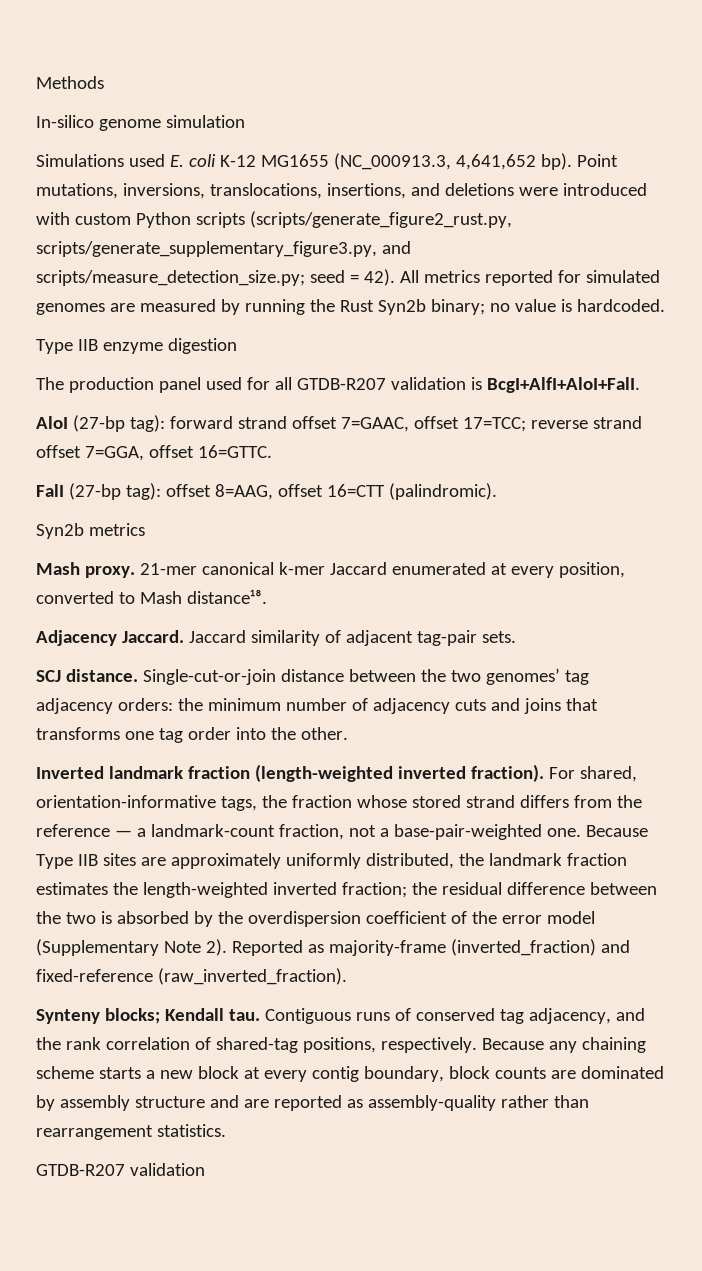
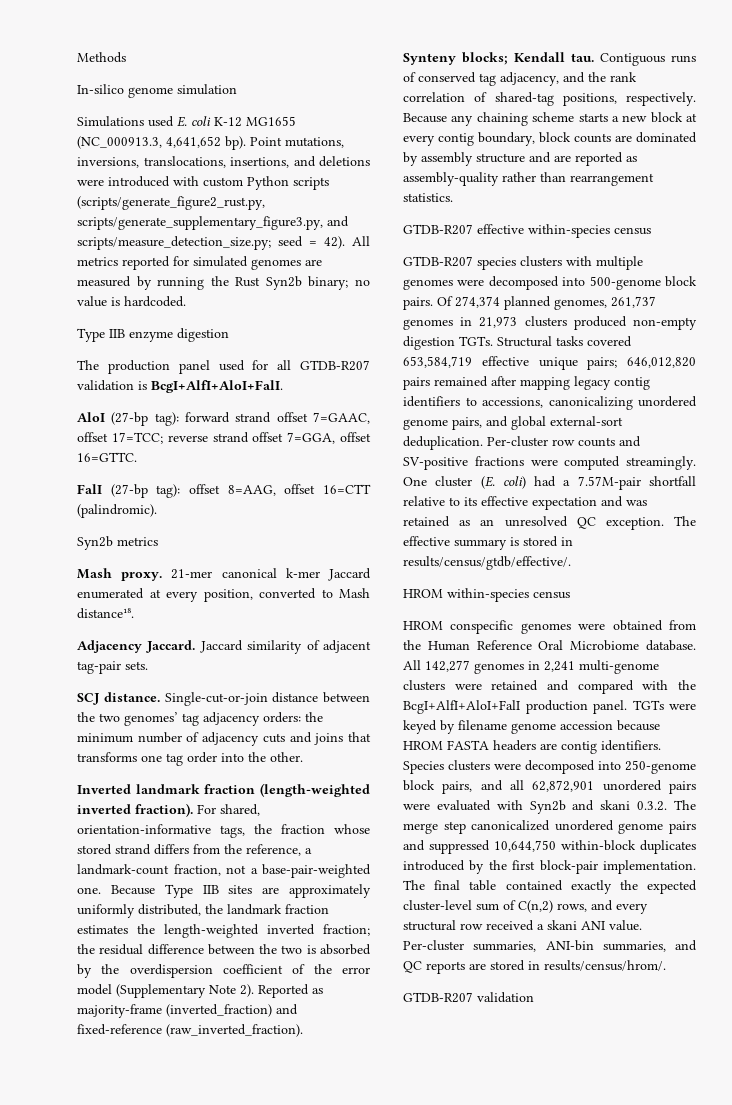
- For shared, orientation-informative tags, the fraction whose stored strand differs from the reference — a landmark-count fraction, not a base-pair-weighted one.
+ For shared, orientation-informative tags, the fraction whose stored strand differs from the reference, a landmark-count fraction, not a base-pair-weighted one.
+ GTDB-R207 effective within-species census
+ GTDB-R207 species clusters with multiple genomes were decomposed into 500-genome block pairs. Of 274,374 planned genomes, 261,737 genomes in 21,973 clusters produced non-empty digestion TGTs. Structural tasks covered 653,584,719 effective unique pairs; 646,012,820 pairs remained after mapping legacy contig identifiers to accessions, canonicalizing unordered genome pairs, and global external-sort deduplication. Per-cluster row counts and SV-positive fractions were computed streamingly. One cluster (E. coli) had a 7.57M-pair shortfall relative to its effective expectation and was retained as an unresolved QC exception. The effective summary is stored in results/census/gtdb/effective/.
+ HROM within-species census
+ HROM conspecific genomes were obtained from the Human Reference Oral Microbiome database. All 142,277 genomes in 2,241 multi-genome clusters were retained and compared with the BcgI+AlfI+AloI+FalI production panel. TGTs were keyed by filename genome accession because HROM FASTA headers are contig identifiers. Species clusters were decomposed into 250-genome block pairs, and all 62,872,901 unordered pairs were evaluated with Syn2b and skani 0.3.2. The merge step canonicalized unordered genome pairs and suppressed 10,644,750 within-block duplicates introduced by the first block-pair implementation. The final table contained exactly the expected cluster-level sum of C(n,2) rows, and every structural row received a skani ANI value. Per-cluster summaries, ANI-bin summaries, and QC reports are stored in results/census/hrom/.

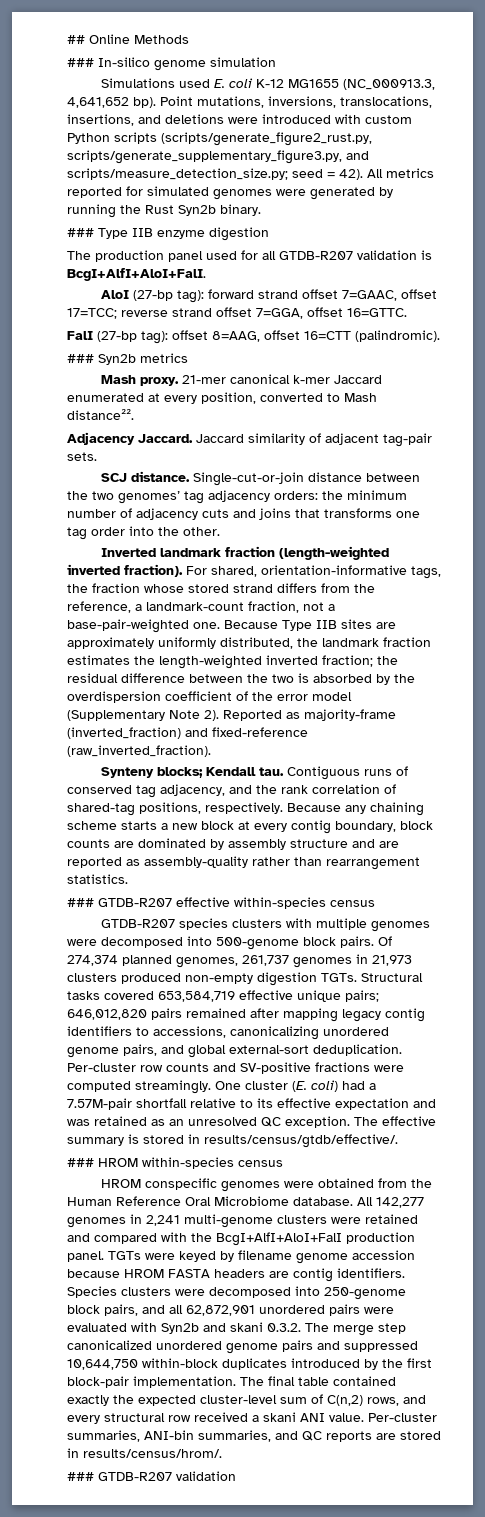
- Methods
+ ## Online Methods
- In-silico genome simulation
+ ### In-silico genome simulation
- All metrics reported for simulated genomes are measured by running the Rust Syn2b binary; no value is hardcoded.
- Type IIB enzyme digestion
+ All metrics reported for simulated genomes were generated by running the Rust Syn2b binary.
+ ### Type IIB enzyme digestion
- Syn2b metrics
+ ### Syn2b metrics
- 21-mer canonical k-mer Jaccard enumerated at every position, converted to Mash distance¹⁸.
+ 21-mer canonical k-mer Jaccard enumerated at every position, converted to Mash distance²².
- GTDB-R207 effective within-species census
+ ### GTDB-R207 effective within-species census
- HROM within-species census
+ ### HROM within-species census
  Per-cluster summaries, ANI-bin summaries, and QC reports are stored in results/census/hrom/.
- GTDB-R207 validation
+ ### GTDB-R207 validation

